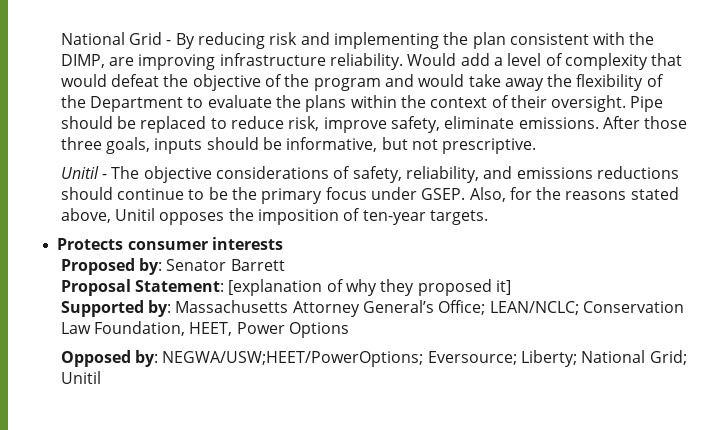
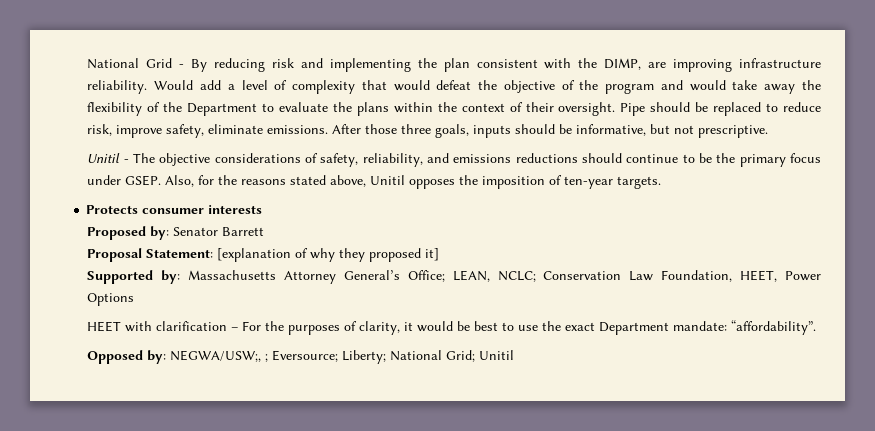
- Supported by: Massachusetts Attorney General’s Office; LEAN/NCLC; Conservation Law Foundation, HEET, Power Options
+ Supported by: Massachusetts Attorney General’s Office; LEAN, NCLC; Conservation Law Foundation, HEET, Power Options
+ HEET with clarification – For the purposes of clarity, it would be best to use the exact Department mandate: “affordability”.
- Opposed by: NEGWA/USW;HEET/PowerOptions; Eversource; Liberty; National Grid; Unitil
+ Opposed by: NEGWA/USW;, ; Eversource; Liberty; National Grid; Unitil

